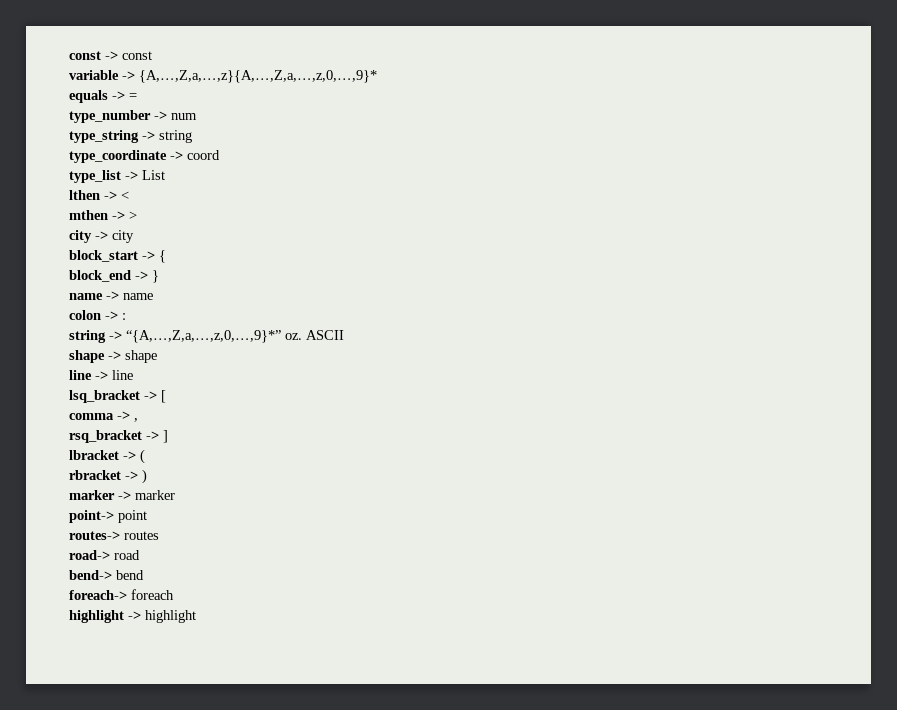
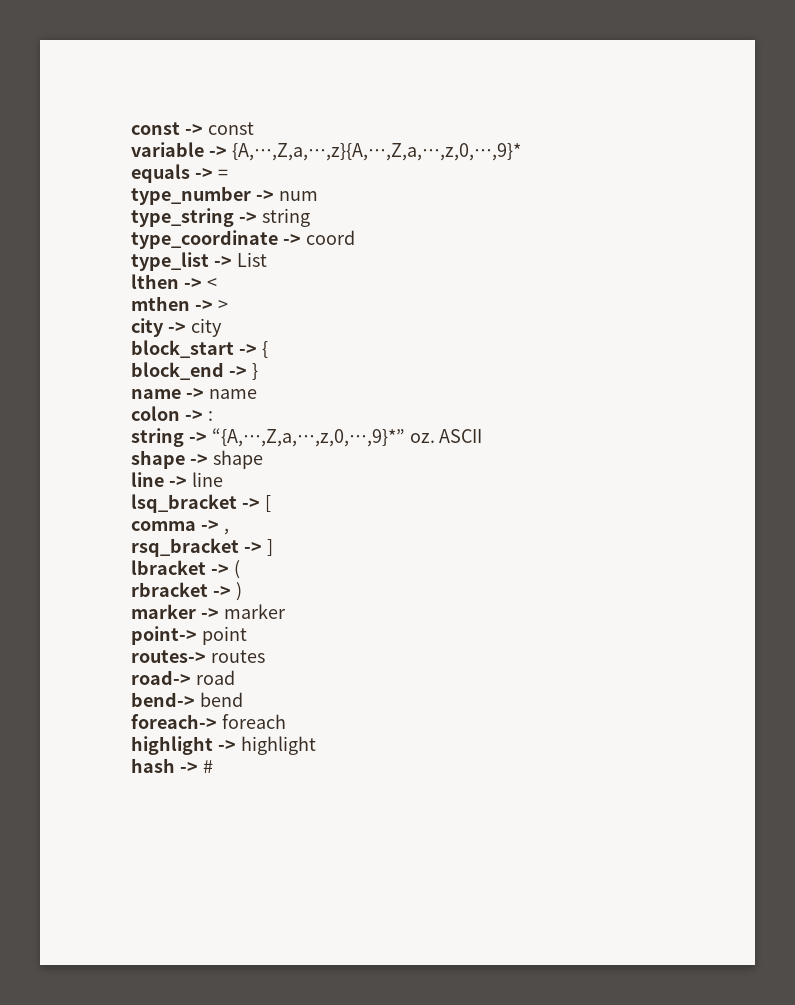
+ hash -> #

